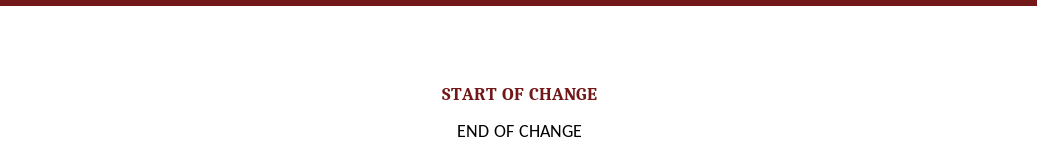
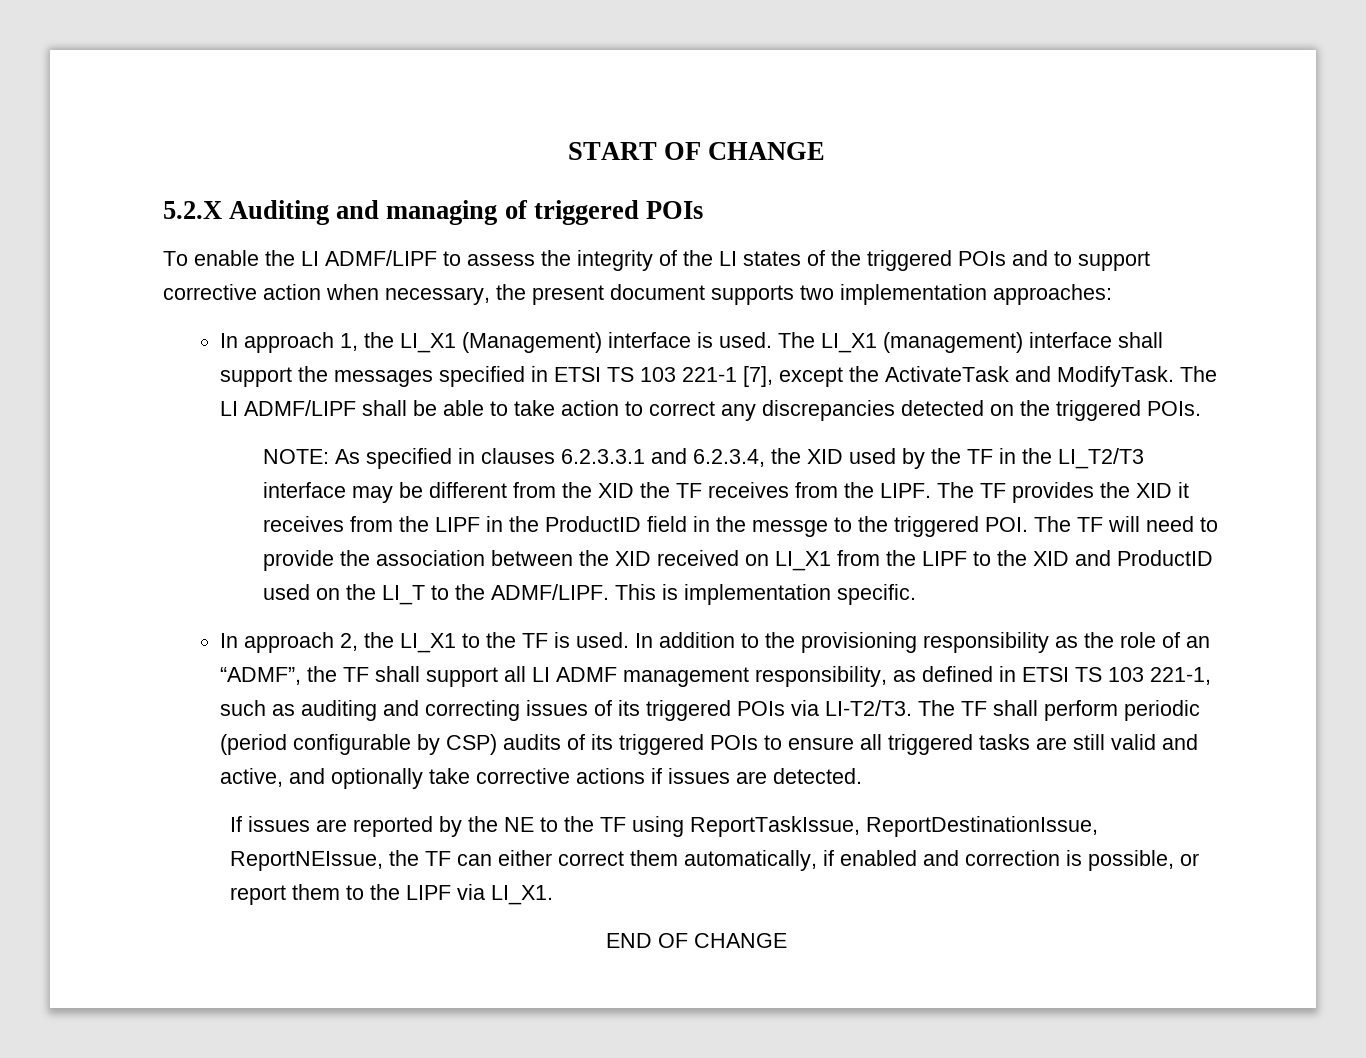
+ 5.2.X Auditing and managing of triggered POIs
+ To enable the LI ADMF/LIPF to assess the integrity of the LI states of the triggered POIs and to support corrective action when necessary, the present document supports two implementation approaches:
+ In approach 1, the LI_X1 (Management) interface is used. The LI_X1 (management) interface shall support the messages specified in ETSI TS 103 221-1 [7], except the ActivateTask and ModifyTask. The LI ADMF/LIPF shall be able to take action to correct any discrepancies detected on the triggered POIs.
+ NOTE: As specified in clauses 6.2.3.3.1 and 6.2.3.4, the XID used by the TF in the LI_T2/T3 interface may be different from the XID the TF receives from the LIPF. The TF provides the XID it receives from the LIPF in the ProductID field in the messge to the triggered POI. The TF will need to provide the association between the XID received on LI_X1 from the LIPF to the XID and ProductID used on the LI_T to the ADMF/LIPF. This is implementation specific.
+ In approach 2, the LI_X1 to the TF is used. In addition to the provisioning responsibility as the role of an “ADMF”, the TF shall support all LI ADMF management responsibility, as defined in ETSI TS 103 221-1, such as auditing and correcting issues of its triggered POIs via LI-T2/T3. The TF shall perform periodic (period configurable by CSP) audits of its triggered POIs to ensure all triggered tasks are still valid and active, and optionally take corrective actions if issues are detected.
+ If issues are reported by the NE to the TF using ReportTaskIssue, ReportDestinationIssue, ReportNEIssue, the TF can either correct them automatically, if enabled and correction is possible, or report them to the LIPF via LI_X1.

